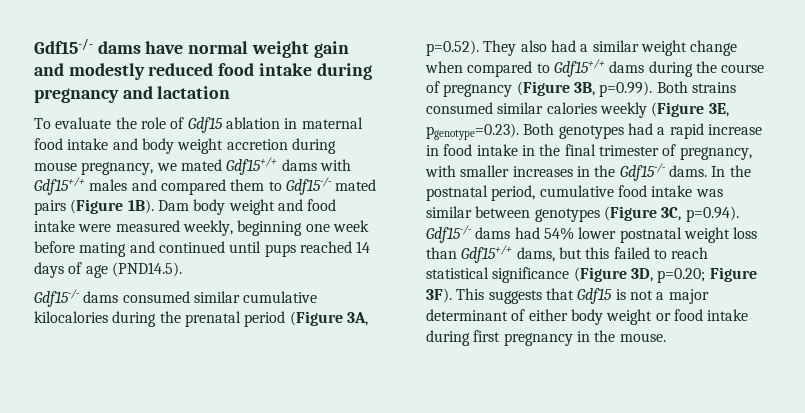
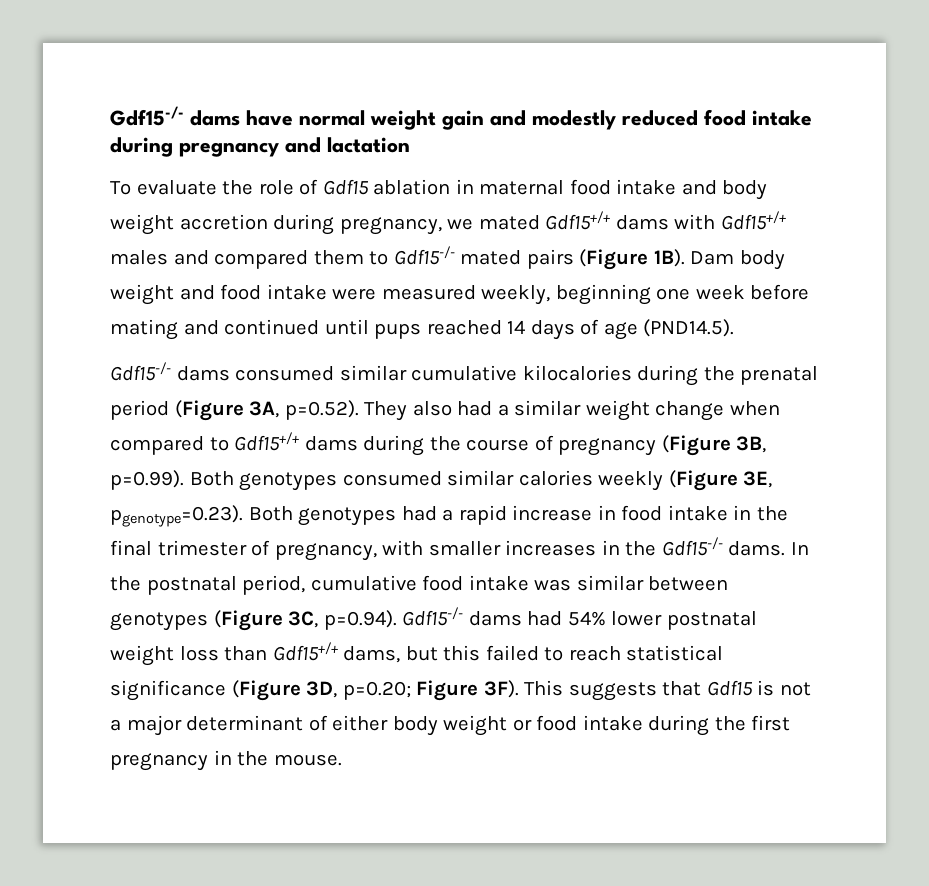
- To evaluate the role of Gdf15 ablation in maternal food intake and body weight accretion during mouse pregnancy, we mated Gdf15+/+ dams with Gdf15+/+ males and compared them to Gdf15-/- mated pairs (Figure 1B).
+ To evaluate the role of Gdf15 ablation in maternal food intake and body weight accretion during pregnancy, we mated Gdf15+/+ dams with Gdf15+/+ males and compared them to Gdf15-/- mated pairs (Figure 1B).
- Gdf15-/- dams consumed similar cumulative kilocalories during the prenatal period (Figure 3A, p=0.52). They also had a similar weight change when compared to Gdf15+/+ dams during the course of pregnancy (Figure 3B, p=0.99). Both strains consumed similar calories weekly (Figure 3E, pgenotype=0.23). Both genotypes had a rapid increase in food intake in the final trimester of pregnancy, with smaller increases in the Gdf15-/- dams.
+ Gdf15-/- dams consumed similar cumulative kilocalories during the prenatal period (Figure 3A, p=0.52). They also had a similar weight change when compared to Gdf15+/+ dams during the course of pregnancy (Figure 3B, p=0.99). Both genotypes consumed similar calories weekly (Figure 3E, pgenotype=0.23). Both genotypes had a rapid increase in food intake in the final trimester of pregnancy, with smaller increases in the Gdf15-/- dams.
- This suggests that Gdf15 is not a major determinant of either body weight or food intake during first pregnancy in the mouse.
+ This suggests that Gdf15 is not a major determinant of either body weight or food intake during the first pregnancy in the mouse.

